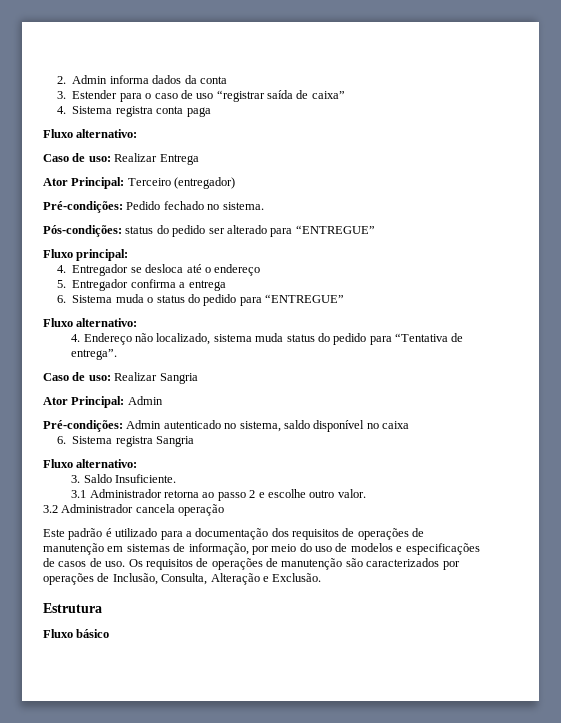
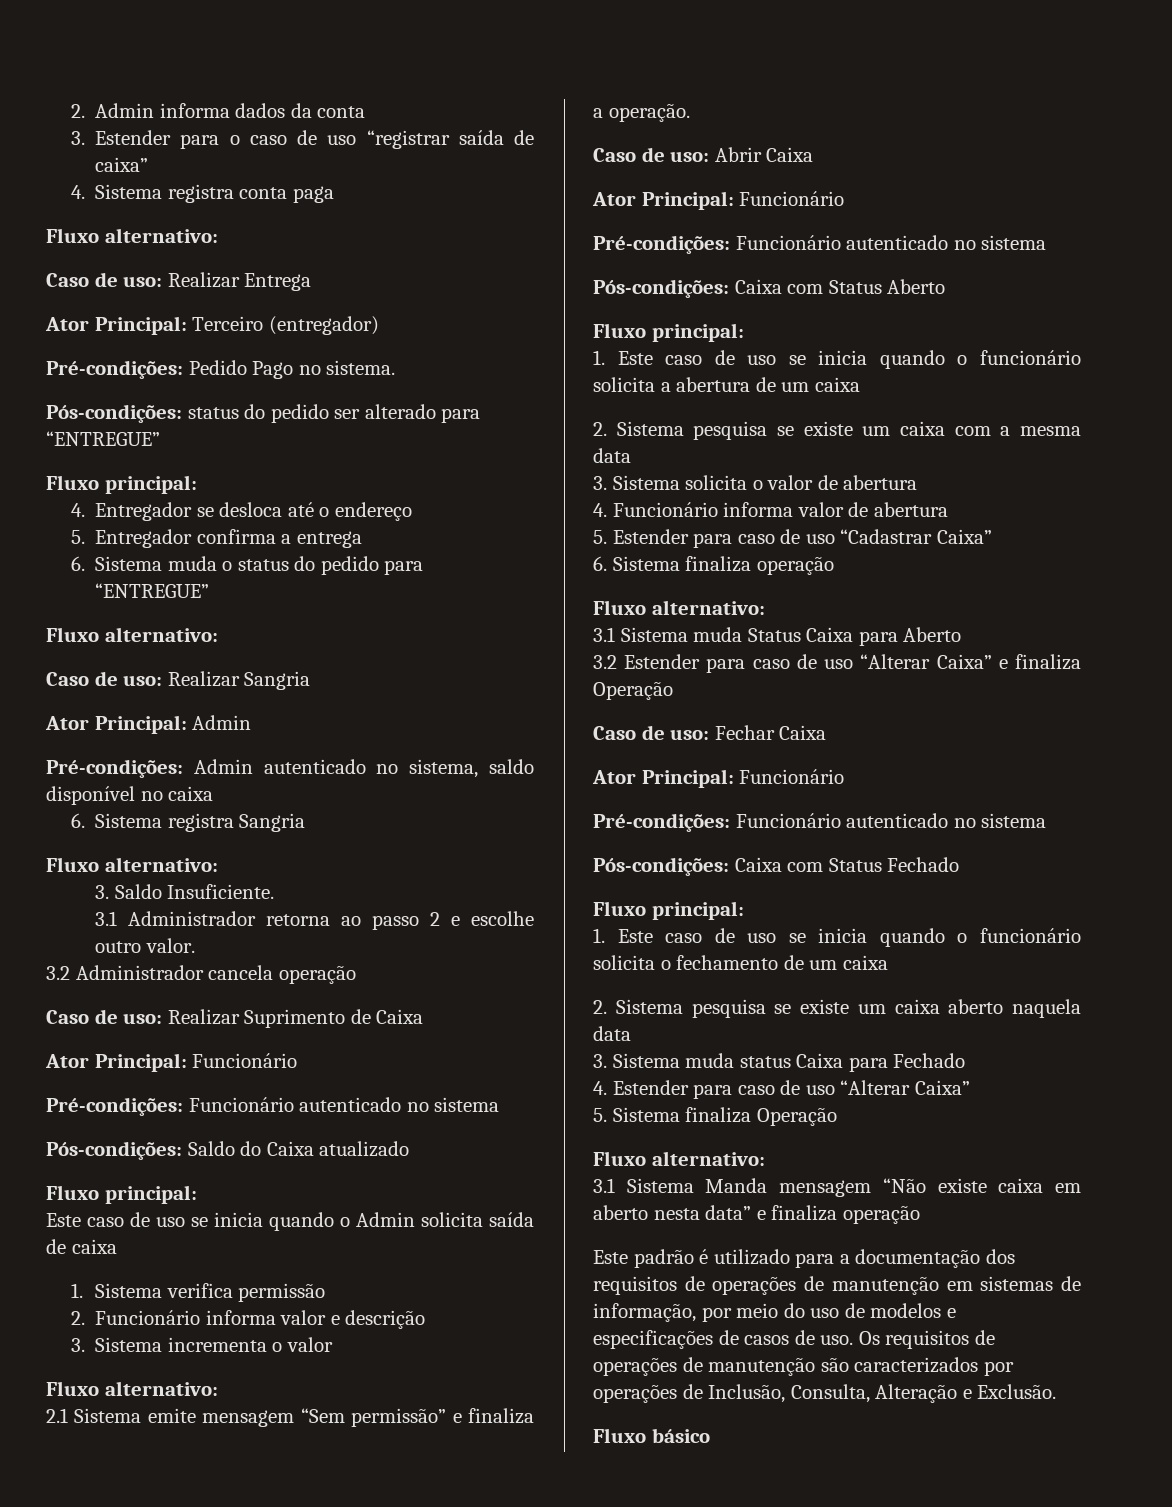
- Pré-condições: Pedido fechado no sistema.
+ Pré-condições: Pedido Pago no sistema.
- 4. Endereço não localizado, sistema muda status do pedido para “Tentativa de entrega”.
+ Caso de uso: Realizar Suprimento de Caixa
+ Ator Principal: Funcionário
+ Pré-condições: Funcionário autenticado no sistema
+ Pós-condições: Saldo do Caixa atualizado
+ Fluxo principal:
+ Este caso de uso se inicia quando o Admin solicita saída de caixa
+ 1. Sistema verifica permissão
+ 2. Funcionário informa valor e descrição
+ 3. Sistema incrementa o valor
+ Fluxo alternativo:
+ 2.1 Sistema emite mensagem “Sem permissão” e finaliza a operação.
+ Caso de uso: Abrir Caixa
+ Ator Principal: Funcionário
+ Pré-condições: Funcionário autenticado no sistema
+ Pós-condições: Caixa com Status Aberto
+ Fluxo principal:
+ 1. Este caso de uso se inicia quando o funcionário solicita a abertura de um caixa
+ 2. Sistema pesquisa se existe um caixa com a mesma data
+ 3. Sistema solicita o valor de abertura
+ 4. Funcionário informa valor de abertura
+ 5. Estender para caso de uso “Cadastrar Caixa”
+ 6. Sistema finaliza operação
+ Fluxo alternativo:
+ 3.1 Sistema muda Status Caixa para Aberto
+ 3.2 Estender para caso de uso “Alterar Caixa” e finaliza Operação
+ Caso de uso: Fechar Caixa
+ Ator Principal: Funcionário
+ Pré-condições: Funcionário autenticado no sistema
+ Pós-condições: Caixa com Status Fechado
+ Fluxo principal:
+ 1. Este caso de uso se inicia quando o funcionário solicita o fechamento de um caixa
+ 2. Sistema pesquisa se existe um caixa aberto naquela data
+ 3. Sistema muda status Caixa para Fechado
+ 4. Estender para caso de uso “Alterar Caixa”
+ 5. Sistema finaliza Operação
+ Fluxo alternativo:
+ 3.1 Sistema Manda mensagem “Não existe caixa em aberto nesta data” e finaliza operação
- Estrutura

